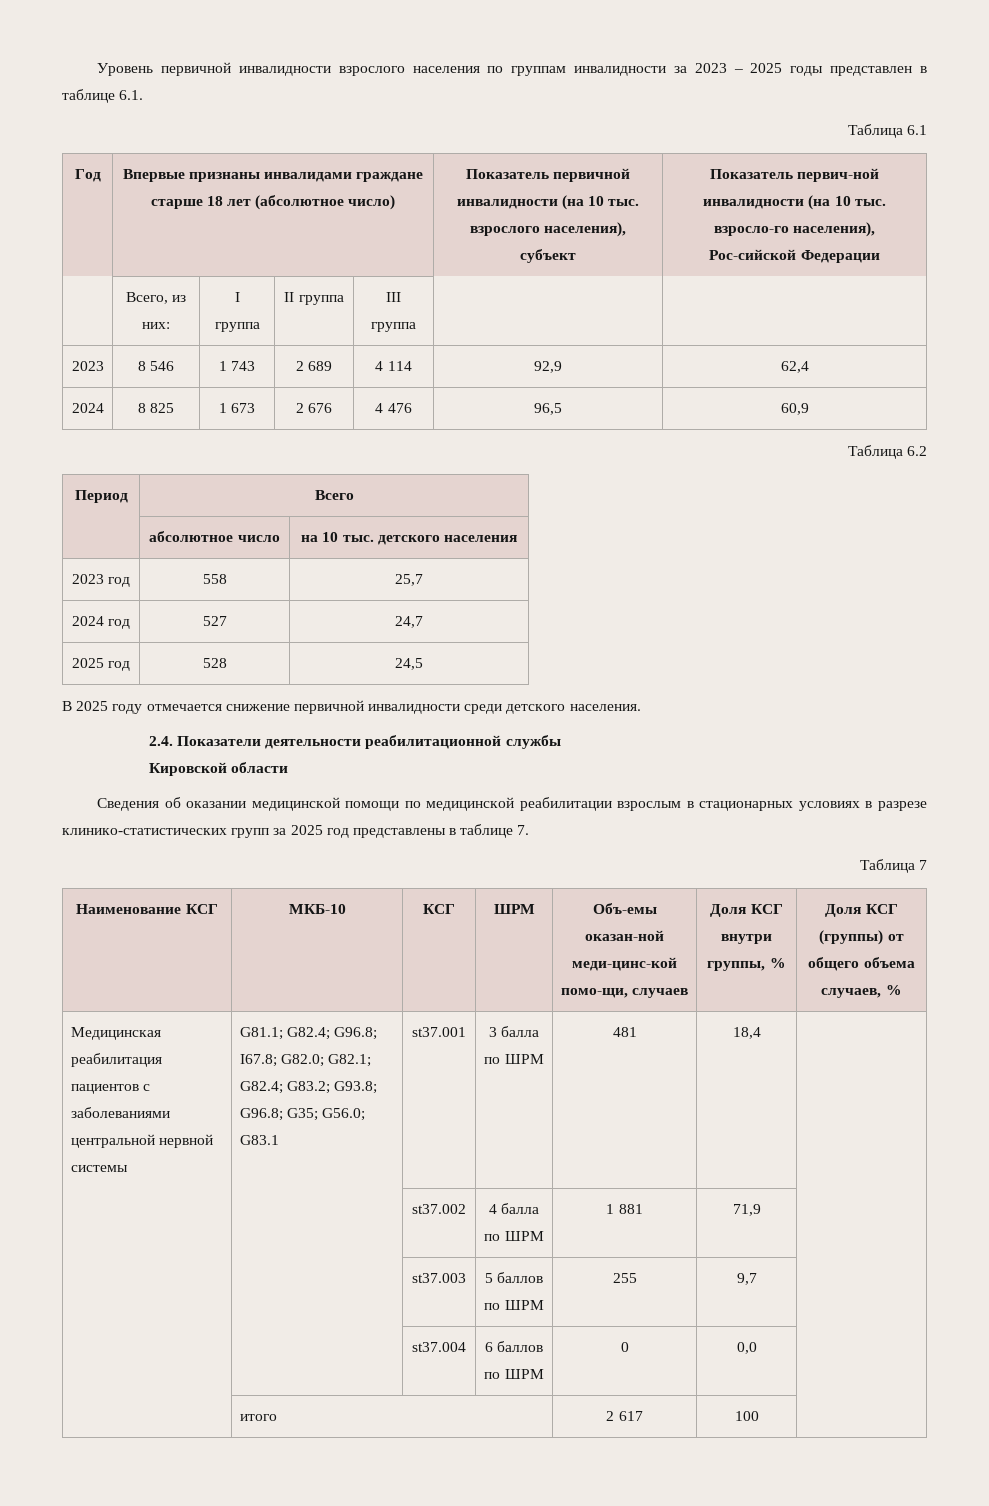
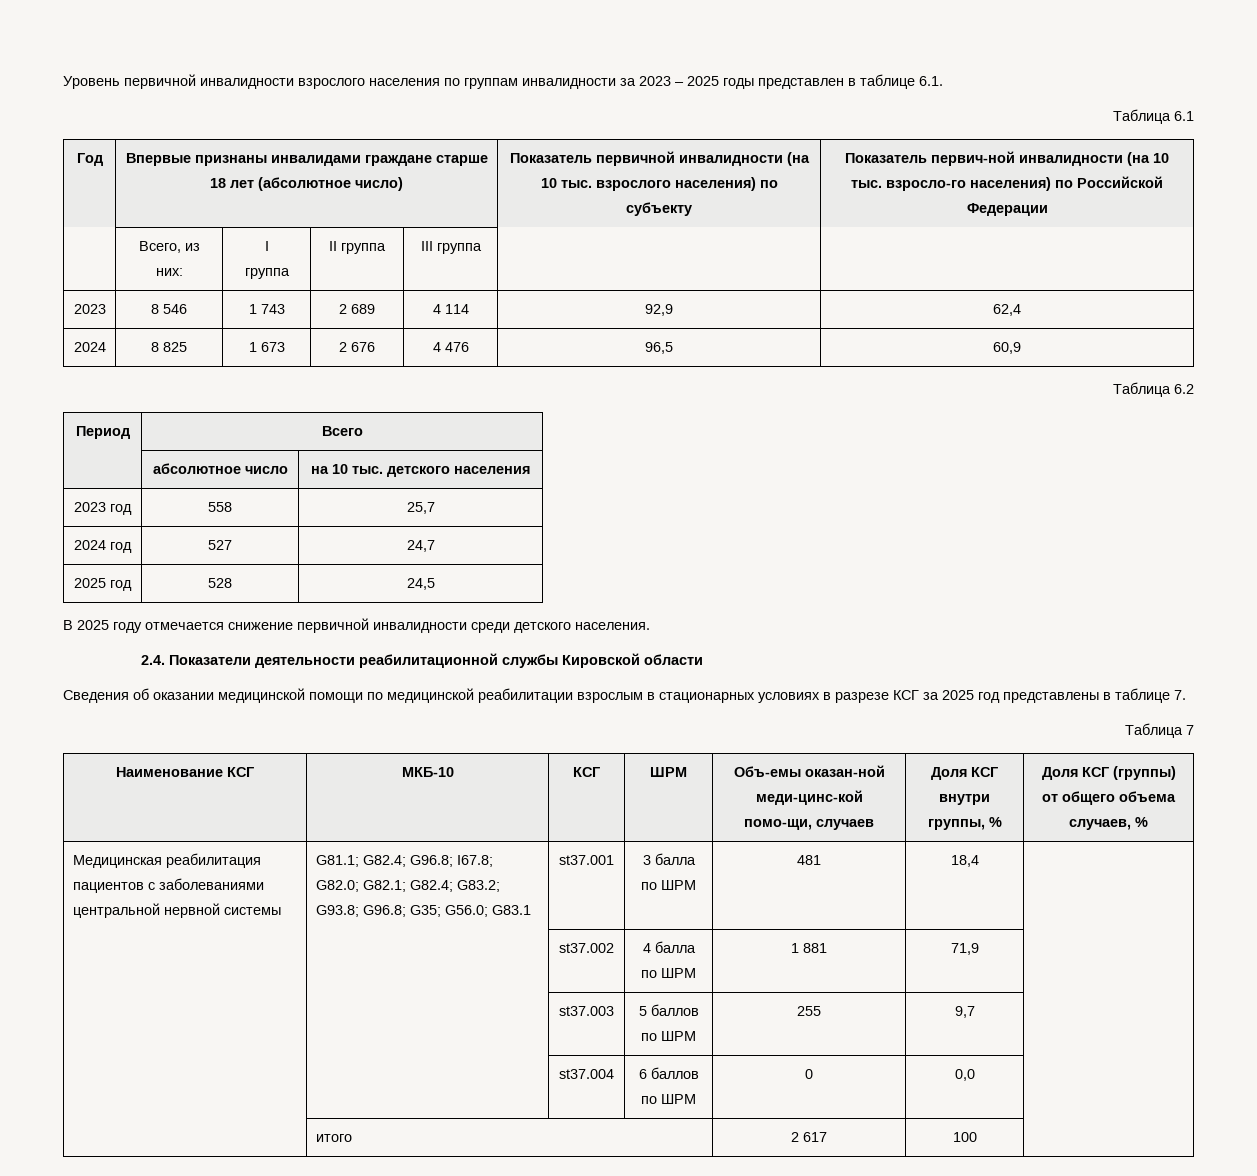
- Год | Впервые признаны инвалидами граждане старше 18 лет (абсолютное число) | Показатель первичной инвалидности (на 10 тыс. взрослого населения), субъект | Показатель первич-ной инвалидности (на 10 тыс. взросло-го населения), Рос-сийской Федерации
+ Год | Впервые признаны инвалидами граждане старше 18 лет (абсолютное число) | Показатель первичной инвалидности (на 10 тыс. взрослого населения) по субъекту | Показатель первич-ной инвалидности (на 10 тыс. взросло-го населения) по Российской Федерации
- 2.4. Показатели деятельности реабилитационной службы
- Кировской области
+ 2.4. Показатели деятельности реабилитационной службы Кировской области
- Сведения об оказании медицинской помощи по медицинской реабилитации взрослым в стационарных условиях в разрезе клинико-статистических групп за 2025 год представлены в таблице 7.
+ Сведения об оказании медицинской помощи по медицинской реабилитации взрослым в стационарных условиях в разрезе КСГ за 2025 год представлены в таблице 7.

